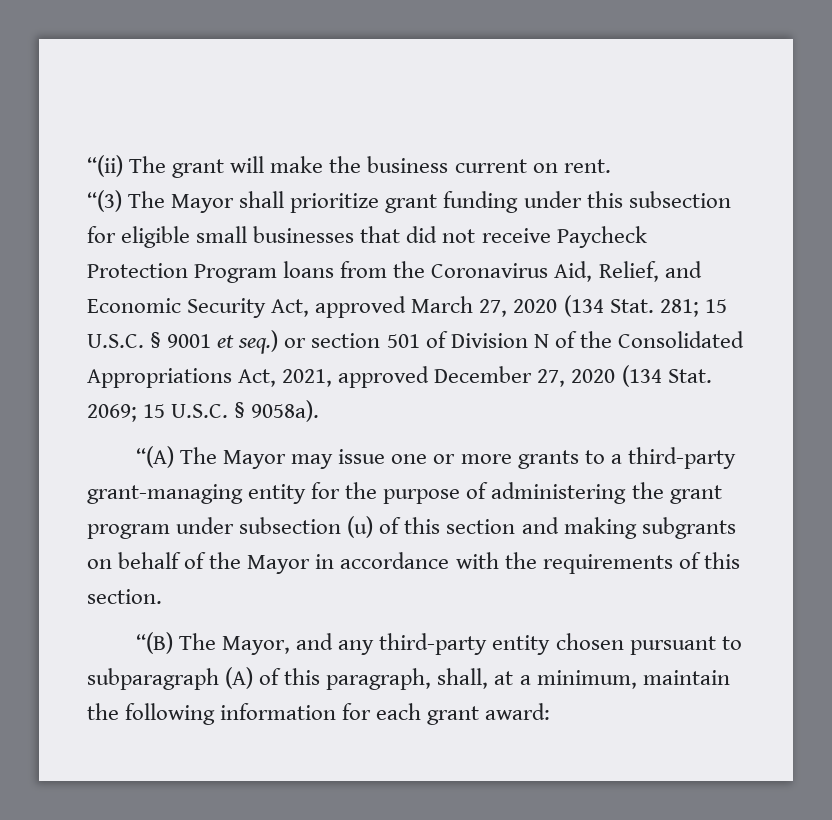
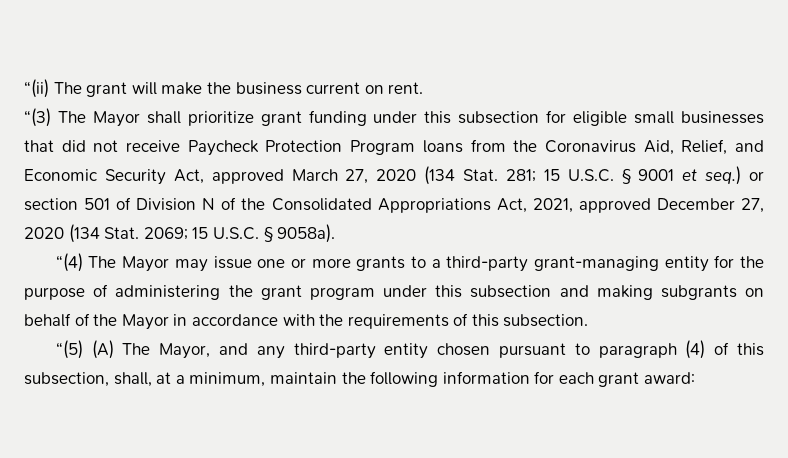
- “(A) The Mayor may issue one or more grants to a third-party grant-managing entity for the purpose of administering the grant program under subsection (u) of this section and making subgrants on behalf of the Mayor in accordance with the requirements of this section.
- “(B) The Mayor, and any third-party entity chosen pursuant to subparagraph (A) of this paragraph, shall, at a minimum, maintain the following information for each grant award:
+ “(4) The Mayor may issue one or more grants to a third-party grant-managing entity for the purpose of administering the grant program under this subsection and making subgrants on behalf of the Mayor in accordance with the requirements of this subsection.
+ “(5) (A) The Mayor, and any third-party entity chosen pursuant to paragraph (4) of this subsection, shall, at a minimum, maintain the following information for each grant award:

